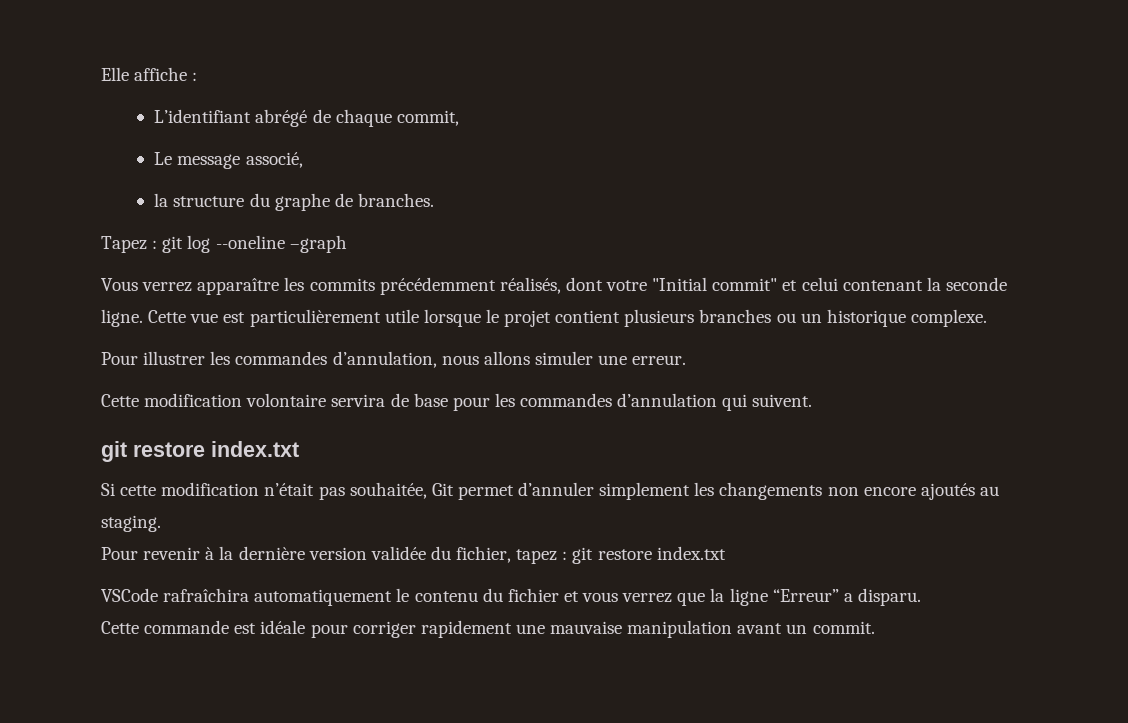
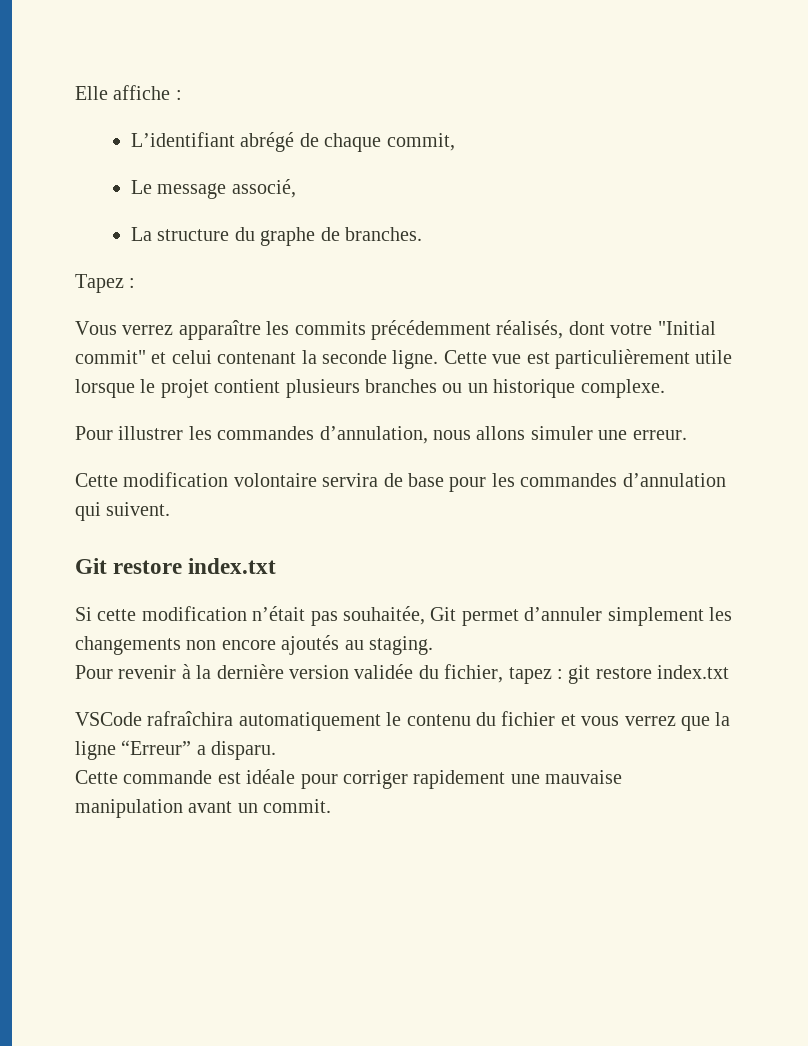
- la structure du graphe de branches.
+ La structure du graphe de branches.
- Tapez : git log --oneline –graph
+ Tapez :
  Cette modification volontaire servira de base pour les commandes d’annulation qui suivent.
- git restore index.txt
+ Git restore index.txt

